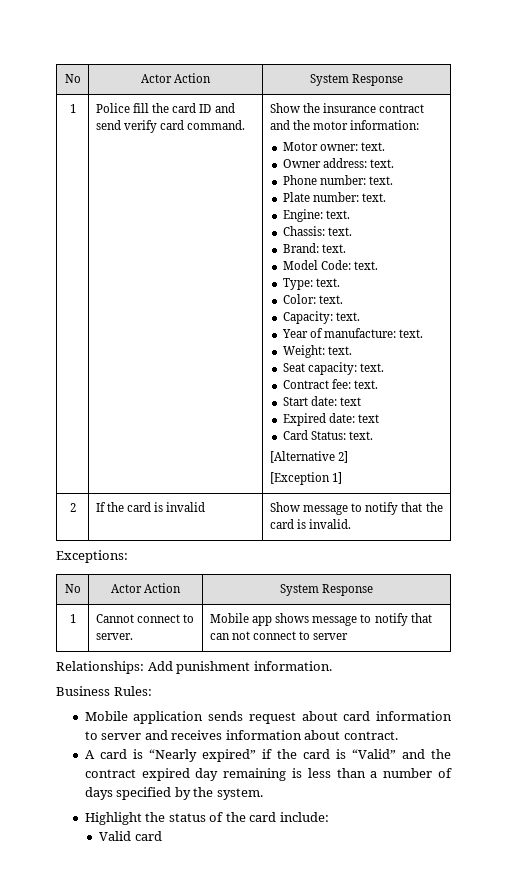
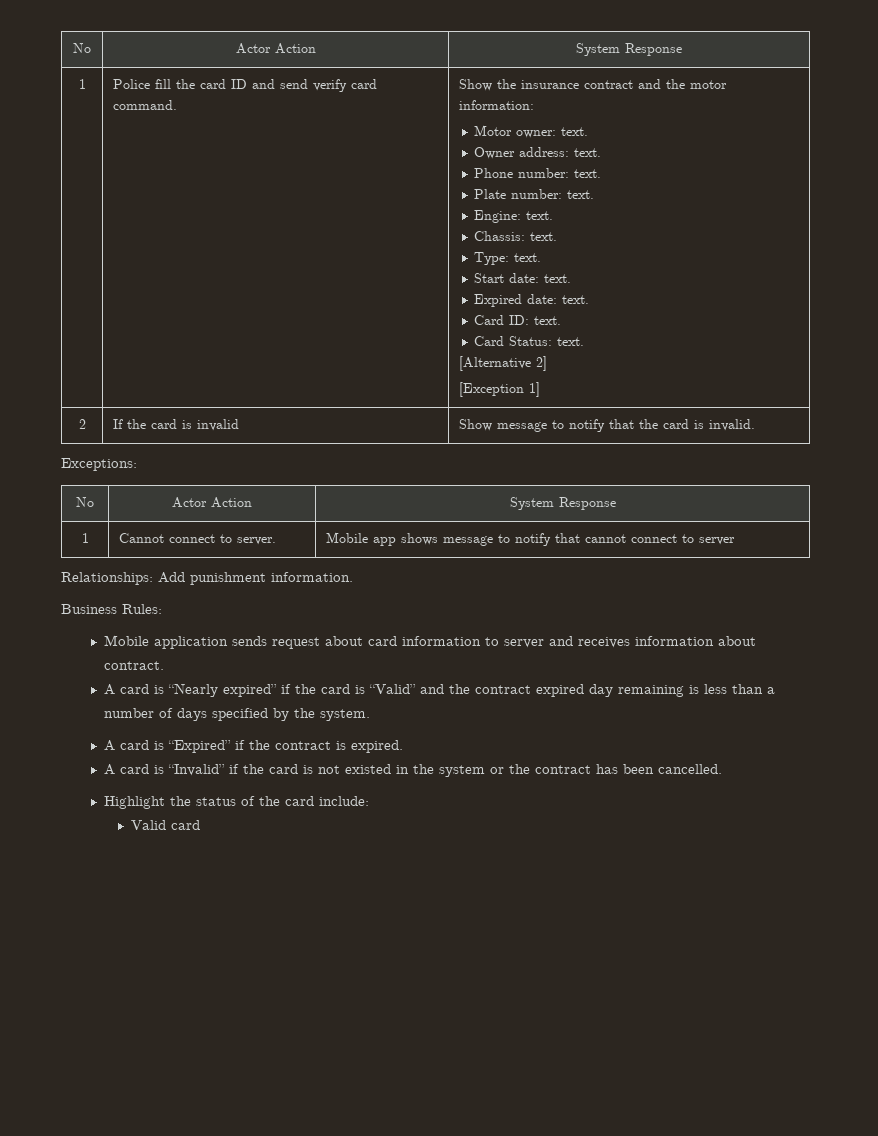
- Brand: text.
- Model Code: text.
  Type: text.
- Color: text.
- Capacity: text.
- Year of manufacture: text.
- Weight: text.
- Seat capacity: text.
- Contract fee: text.
- Start date: text
+ Start date: text.
- Expired date: text
+ Expired date: text.
+ Card ID: text.
- 1 | Cannot connect to server. | Mobile app shows message to notify that can not connect to server
+ 1 | Cannot connect to server. | Mobile app shows message to notify that cannot connect to server
+ A card is “Expired” if the contract is expired.
+ A card is “Invalid” if the card is not existed in the system or the contract has been cancelled.

